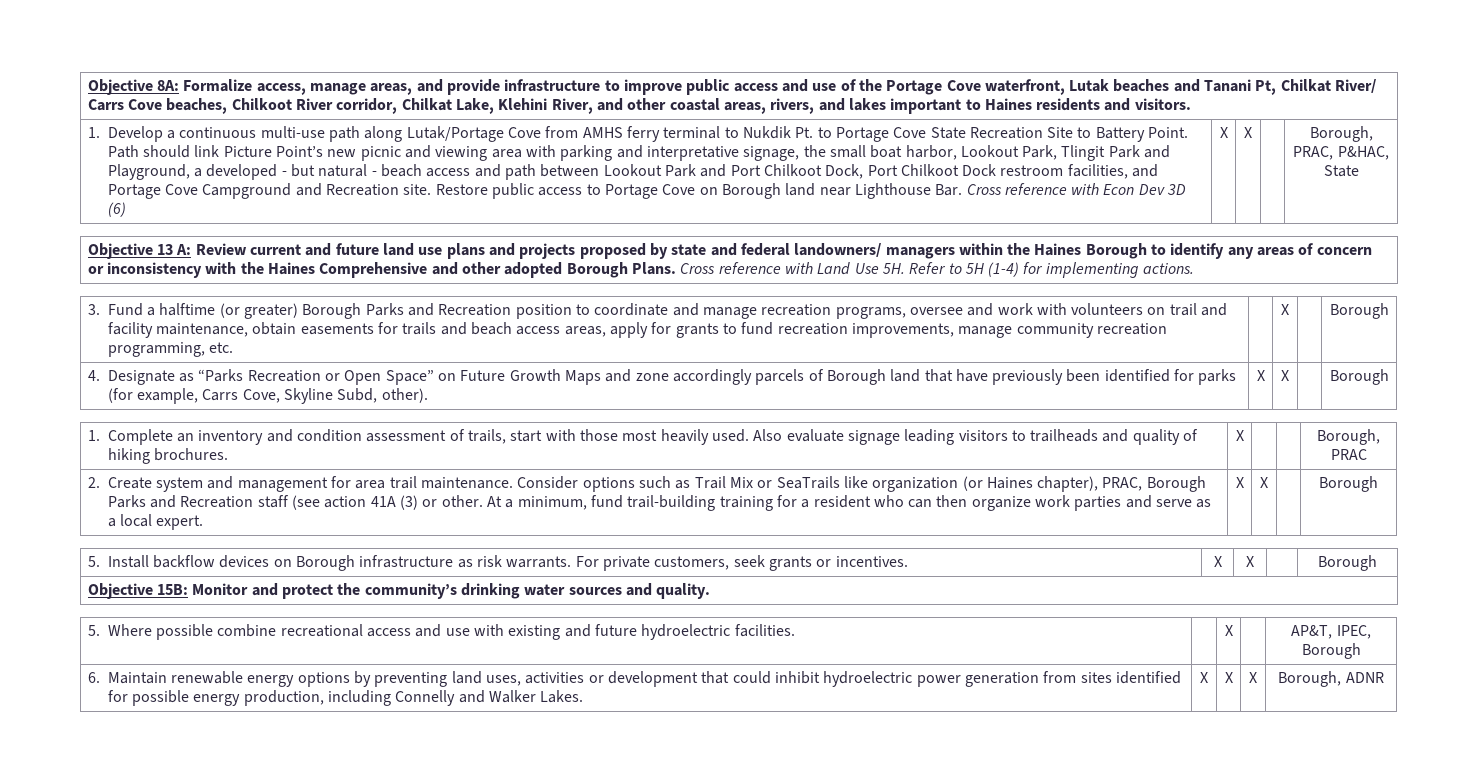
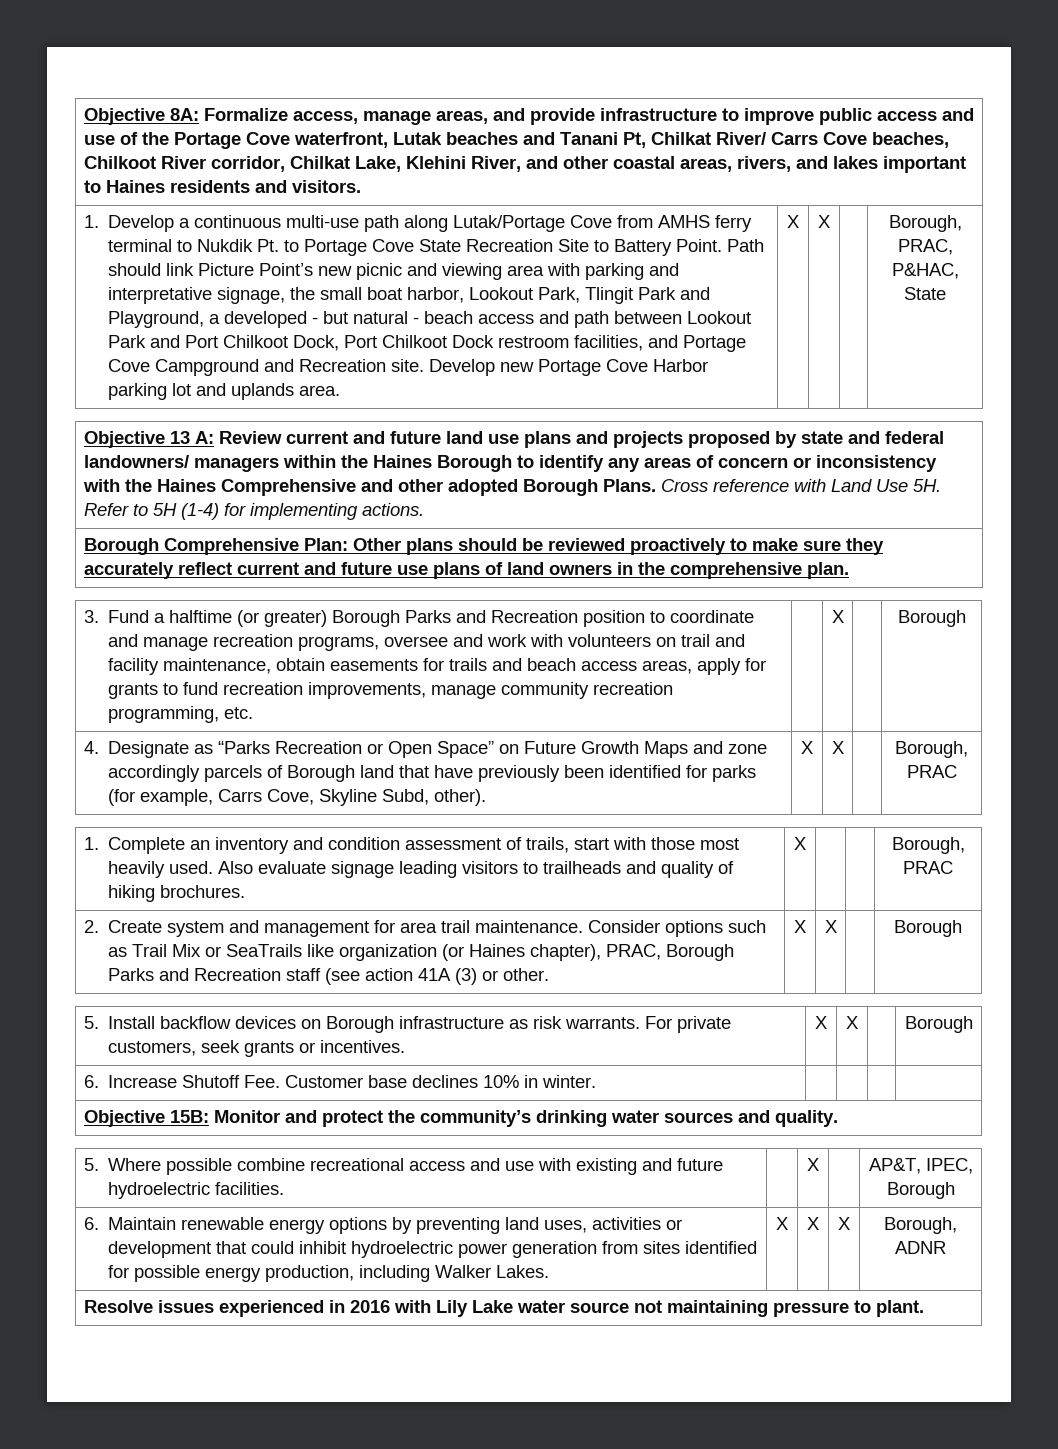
- Restore public access to Portage Cove on Borough land near Lighthouse Bar. Cross reference with Econ Dev 3D (6)
+ Develop new Portage Cove Harbor parking lot and uplands area.
+ Borough Comprehensive Plan: Other plans should be reviewed proactively to make sure they accurately reflect current and future use plans of land owners in the comprehensive plan.
- 4. Designate as “Parks Recreation or Open Space” on Future Growth Maps and zone accordingly parcels of Borough land that have previously been identified for parks (for example, Carrs Cove, Skyline Subd, other). | X | X | | Borough
+ 4. Designate as “Parks Recreation or Open Space” on Future Growth Maps and zone accordingly parcels of Borough land that have previously been identified for parks (for example, Carrs Cove, Skyline Subd, other). | X | X | | Borough, PRAC
- At a minimum, fund trail-building training for a resident who can then organize work parties and serve as a local expert.
+ 6. Increase Shutoff Fee. Customer base declines 10% in winter. | | | |
- 6. Maintain renewable energy options by preventing land uses, activities or development that could inhibit hydroelectric power generation from sites identified for possible energy production, including Connelly and Walker Lakes. | X | X | X | Borough, ADNR
+ 6. Maintain renewable energy options by preventing land uses, activities or development that could inhibit hydroelectric power generation from sites identified for possible energy production, including Walker Lakes. | X | X | X | Borough, ADNR
+ Resolve issues experienced in 2016 with Lily Lake water source not maintaining pressure to plant.

